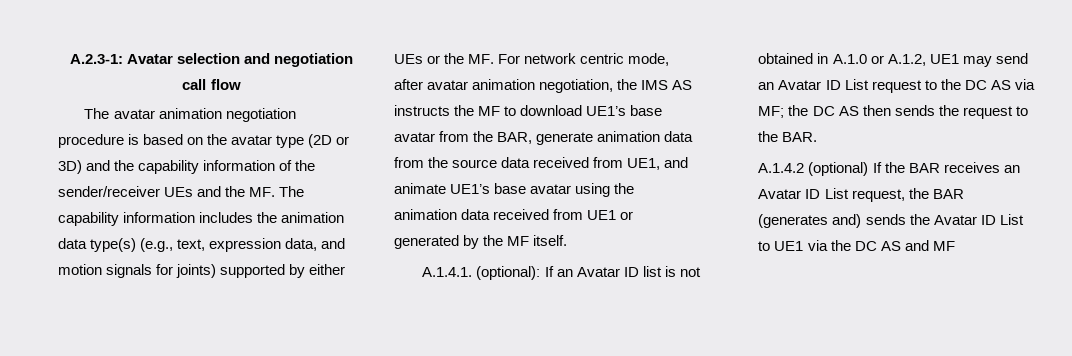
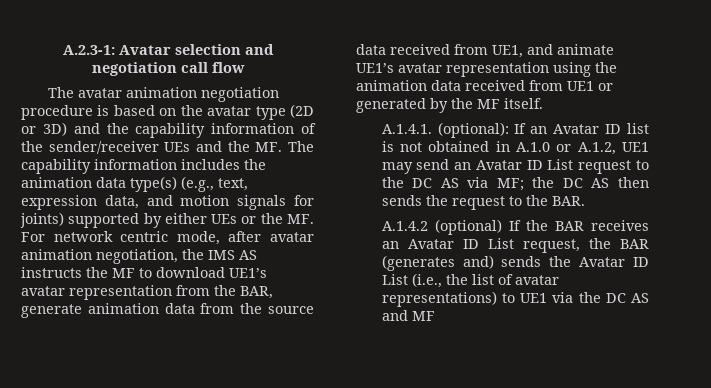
- The avatar animation negotiation procedure is based on the avatar type (2D or 3D) and the capability information of the sender/receiver UEs and the MF. The capability information includes the animation data type(s) (e.g., text, expression data, and motion signals for joints) supported by either UEs or the MF. For network centric mode, after avatar animation negotiation, the IMS AS instructs the MF to download UE1’s base avatar from the BAR, generate animation data from the source data received from UE1, and animate UE1’s base avatar using the animation data received from UE1 or generated by the MF itself.
+ The avatar animation negotiation procedure is based on the avatar type (2D or 3D) and the capability information of the sender/receiver UEs and the MF. The capability information includes the animation data type(s) (e.g., text, expression data, and motion signals for joints) supported by either UEs or the MF. For network centric mode, after avatar animation negotiation, the IMS AS instructs the MF to download UE1’s avatar representation from the BAR, generate animation data from the source data received from UE1, and animate UE1’s avatar representation using the animation data received from UE1 or generated by the MF itself.
- A.1.4.2 (optional) If the BAR receives an Avatar ID List request, the BAR (generates and) sends the Avatar ID List to UE1 via the DC AS and MF
+ A.1.4.2 (optional) If the BAR receives an Avatar ID List request, the BAR (generates and) sends the Avatar ID List (i.e., the list of avatar representations) to UE1 via the DC AS and MF

